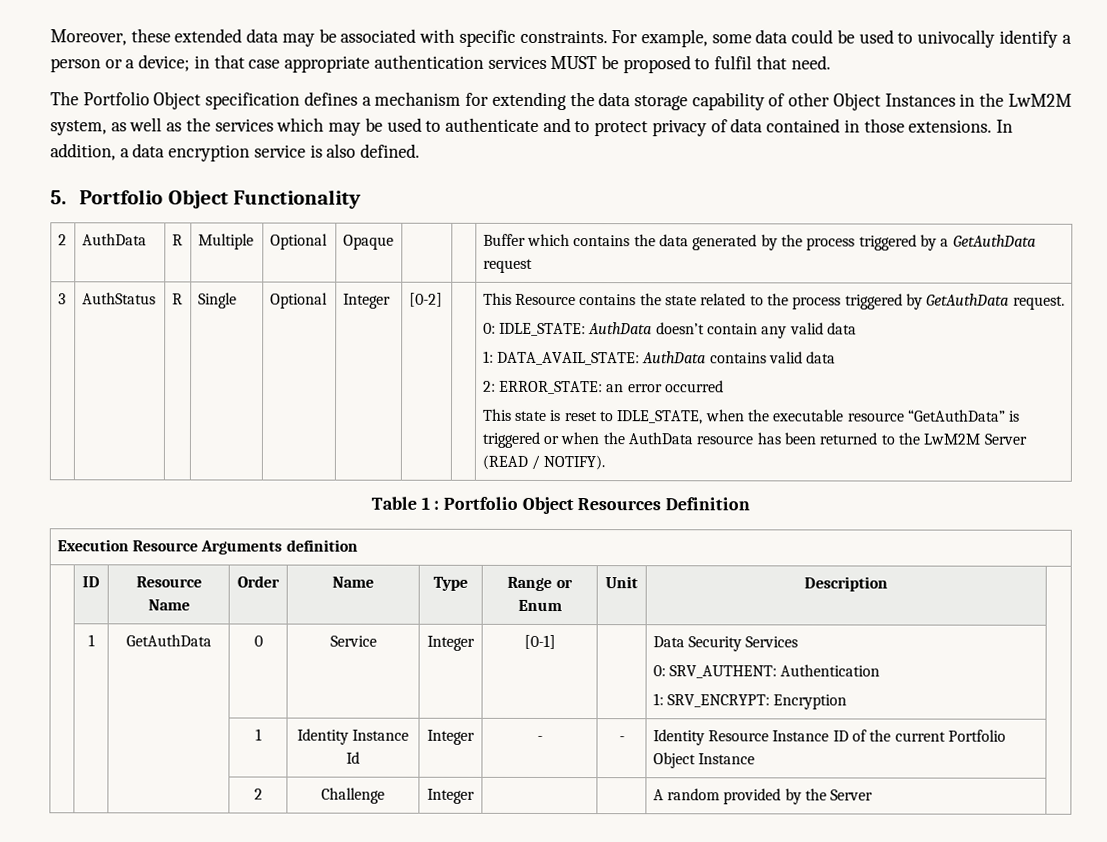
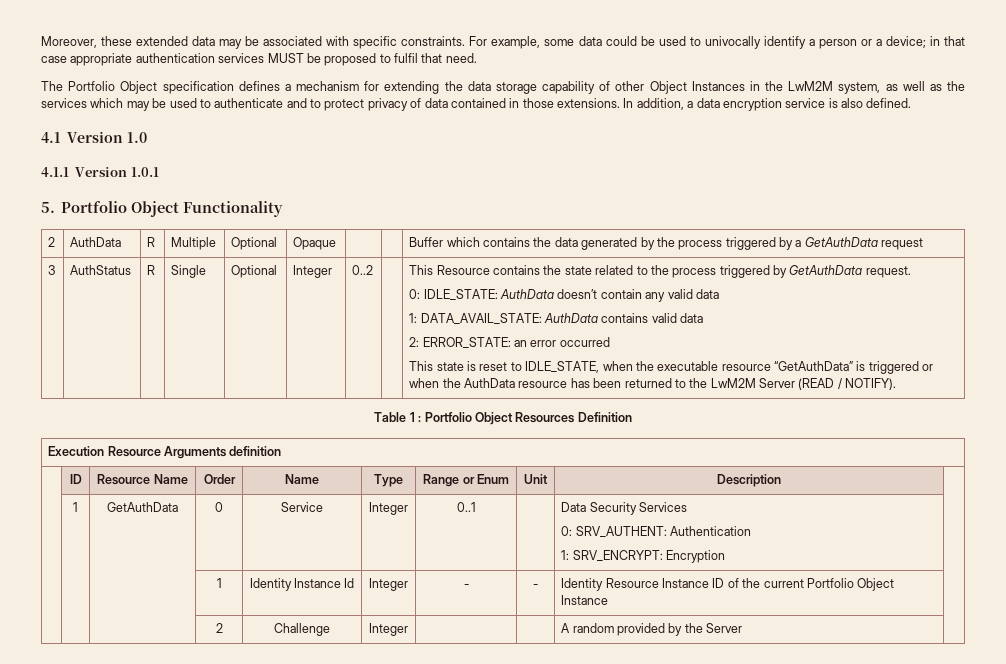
+ 4.1 Version 1.0
+ 4.1.1 Version 1.0.1
- [0-2]
+ 0..2
- | 1 | GetAuthData | 0 | Service | Integer | [0-1] | | Data Security Services
+ | 1 | GetAuthData | 0 | Service | Integer | 0..1 | | Data Security Services

